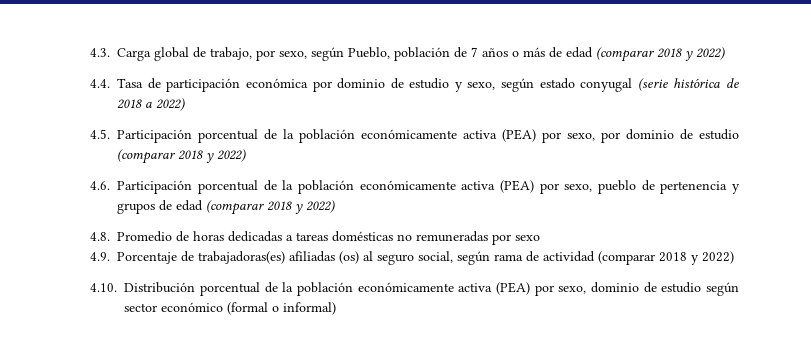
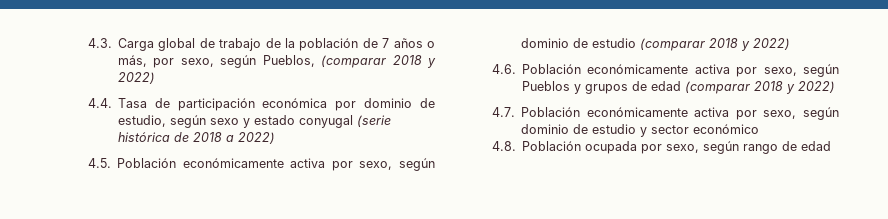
- 4.3. Carga global de trabajo, por sexo, según Pueblo, población de 7 años o más de edad (comparar 2018 y 2022)
+ 4.3. Carga global de trabajo de la población de 7 años o más, por sexo, según Pueblos, (comparar 2018 y 2022)
- 4.4. Tasa de participación económica por dominio de estudio y sexo, según estado conyugal (serie histórica de 2018 a 2022)
+ 4.4. Tasa de participación económica por dominio de estudio, según sexo y estado conyugal (serie histórica de 2018 a 2022)
- 4.5. Participación porcentual de la población económicamente activa (PEA) por sexo, por dominio de estudio (comparar 2018 y 2022)
+ 4.5. Población económicamente activa por sexo, según dominio de estudio (comparar 2018 y 2022)
- 4.6. Participación porcentual de la población económicamente activa (PEA) por sexo, pueblo de pertenencia y grupos de edad (comparar 2018 y 2022)
+ 4.6. Población económicamente activa por sexo, según Pueblos y grupos de edad (comparar 2018 y 2022)
- 4.8. Promedio de horas dedicadas a tareas domésticas no remuneradas por sexo
- 4.9. Porcentaje de trabajadoras(es) afiliadas (os) al seguro social, según rama de actividad (comparar 2018 y 2022)
- 4.10. Distribución porcentual de la población económicamente activa (PEA) por sexo, dominio de estudio según sector económico (formal o informal)
+ 4.7. Población económicamente activa por sexo, según dominio de estudio y sector económico
+ 4.8. Población ocupada por sexo, según rango de edad

